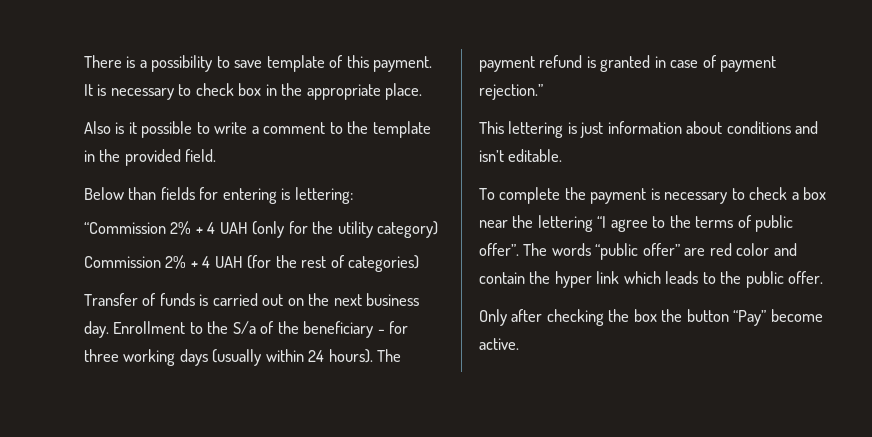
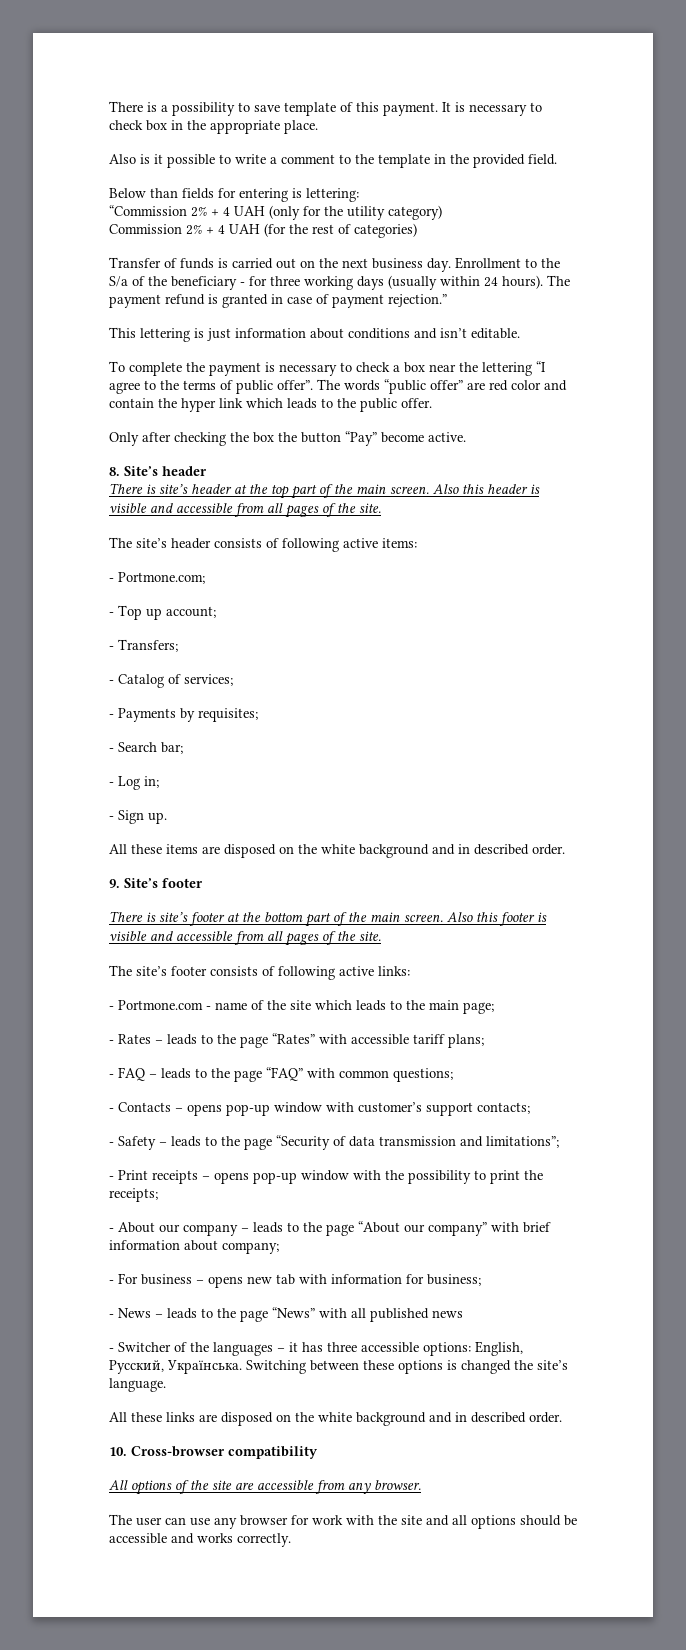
+ 8. Site’s header
+ There is site’s header at the top part of the main screen. Also this header is visible and accessible from all pages of the site.
+ The site’s header consists of following active items:
+ - Portmone.com;
+ - Top up account;
+ - Transfers;
+ - Catalog of services;
+ - Payments by requisites;
+ - Search bar;
+ - Log in;
+ - Sign up.
+ All these items are disposed on the white background and in described order.
+ 9. Site’s footer
+ There is site’s footer at the bottom part of the main screen. Also this footer is visible and accessible from all pages of the site.
+ The site’s footer consists of following active links:
+ - Portmone.com - name of the site which leads to the main page;
+ - Rates – leads to the page “Rates” with accessible tariff plans;
+ - FAQ – leads to the page “FAQ” with common questions;
+ - Contacts – opens pop-up window with customer’s support contacts;
+ - Safety – leads to the page “Security of data transmission and limitations”;
+ - Print receipts – opens pop-up window with the possibility to print the receipts;
+ - About our company – leads to the page “About our company” with brief information about company;
+ - For business – opens new tab with information for business;
+ - News – leads to the page “News” with all published news
+ - Switcher of the languages – it has three accessible options: English, Русский, Українська. Switching between these options is changed the site’s language.
+ All these links are disposed on the white background and in described order.
+ 10. Cross-browser compatibility
+ All options of the site are accessible from any browser.
+ The user can use any browser for work with the site and all options should be accessible and works correctly.

